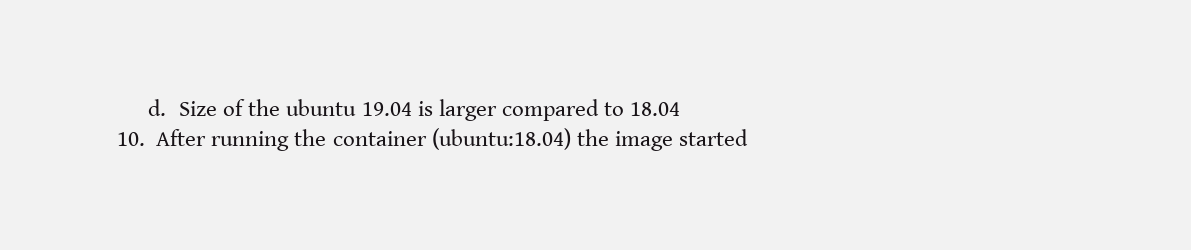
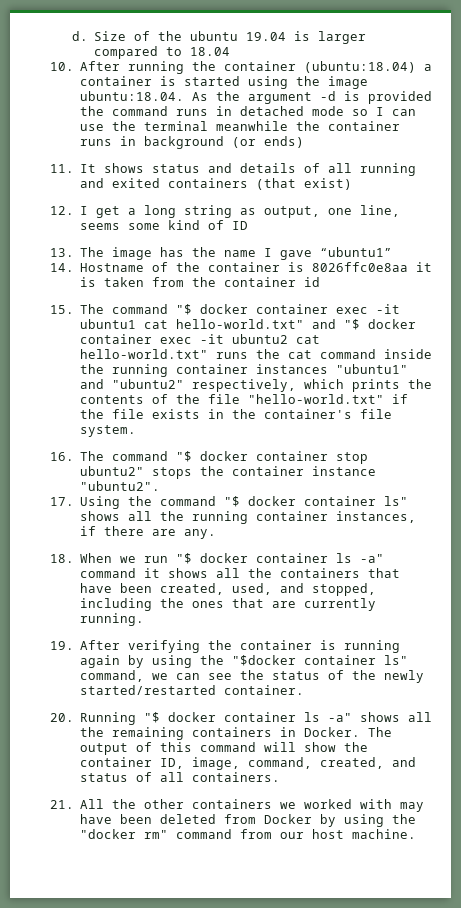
- 10. After running the container (ubuntu:18.04) the image started
+ 10. After running the container (ubuntu:18.04) a container is started using the image ubuntu:18.04. As the argument -d is provided the command runs in detached mode so I can use the terminal meanwhile the container runs in background (or ends)
+ 11. It shows status and details of all running and exited containers (that exist)
+ 12. I get a long string as output, one line, seems some kind of ID
+ 13. The image has the name I gave “ubuntu1”
+ 14. Hostname of the container is 8026ffc0e8aa it is taken from the container id
+ 15. The command "$ docker container exec -it ubuntu1 cat hello-world.txt" and "$ docker container exec -it ubuntu2 cat hello-world.txt" runs the cat command inside the running container instances "ubuntu1" and "ubuntu2" respectively, which prints the contents of the file "hello-world.txt" if the file exists in the container's file system.
+ 16. The command "$ docker container stop ubuntu2" stops the container instance "ubuntu2".
+ 17. Using the command "$ docker container ls" shows all the running container instances, if there are any.
+ 18. When we run "$ docker container ls -a" command it shows all the containers that have been created, used, and stopped, including the ones that are currently running.
+ 19. After verifying the container is running again by using the "$docker container ls" command, we can see the status of the newly started/restarted container.
+ 20. Running "$ docker container ls -a" shows all the remaining containers in Docker. The output of this command will show the container ID, image, command, created, and status of all containers.
+ 21. All the other containers we worked with may have been deleted from Docker by using the "docker rm" command from our host machine.

